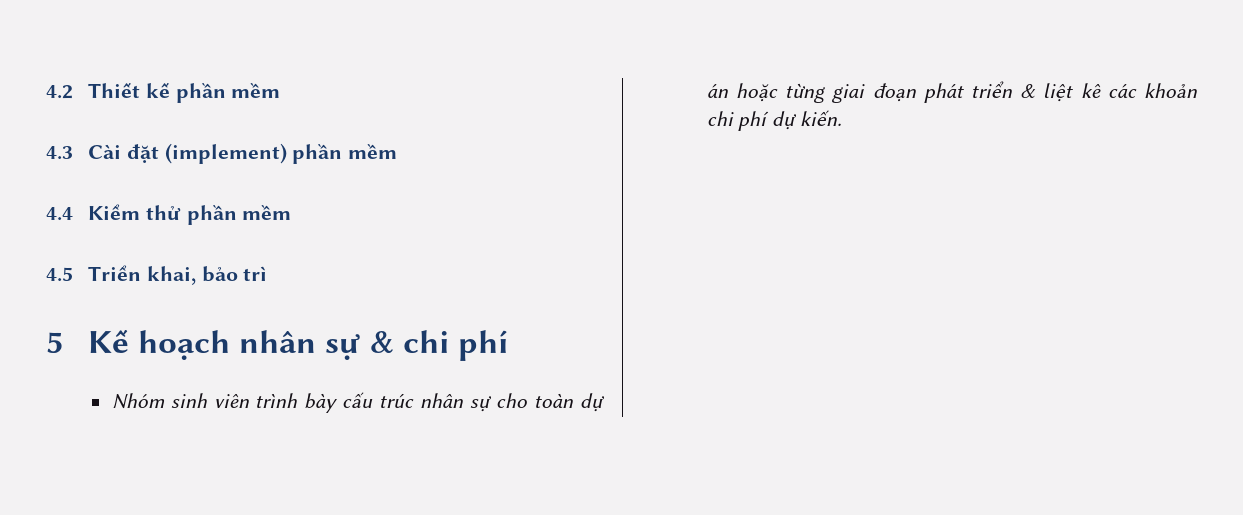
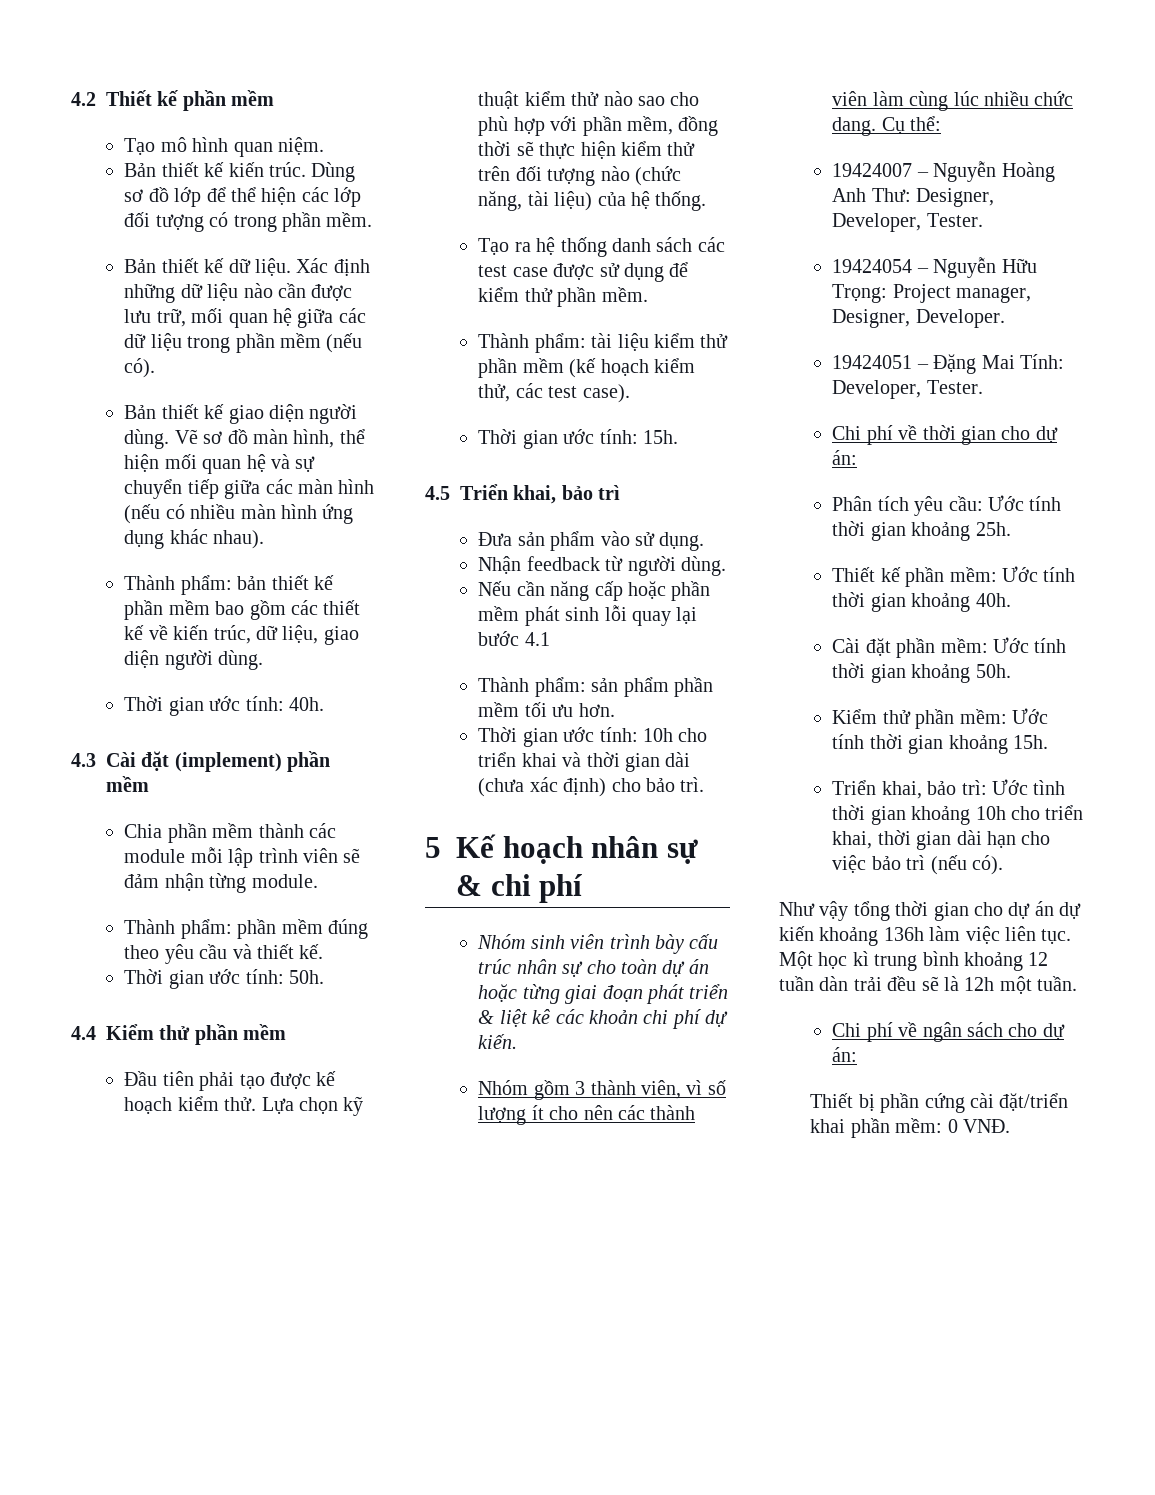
+ Tạo mô hình quan niệm.
+ Bản thiết kế kiến trúc. Dùng sơ đồ lớp để thể hiện các lớp đối tượng có trong phần mềm.
+ Bản thiết kế dữ liệu. Xác định những dữ liệu nào cần được lưu trữ, mối quan hệ giữa các dữ liệu trong phần mềm (nếu có).
+ Bản thiết kế giao diện người dùng. Vẽ sơ đồ màn hình, thể hiện mối quan hệ và sự chuyển tiếp giữa các màn hình (nếu có nhiều màn hình ứng dụng khác nhau).
+ Thành phẩm: bản thiết kế phần mềm bao gồm các thiết kế về kiến trúc, dữ liệu, giao diện người dùng.
+ Thời gian ước tính: 40h.
+ Chia phần mềm thành các module mỗi lập trình viên sẽ đảm nhận từng module.
+ Thành phẩm: phần mềm đúng theo yêu cầu và thiết kế.
+ Thời gian ước tính: 50h.
+ Đầu tiên phải tạo được kế hoạch kiểm thử. Lựa chọn kỹ thuật kiểm thử nào sao cho phù hợp với phần mềm, đồng thời sẽ thực hiện kiểm thử trên đối tượng nào (chức năng, tài liệu) của hệ thống.
+ Tạo ra hệ thống danh sách các test case được sử dụng để kiểm thử phần mềm.
+ Thành phẩm: tài liệu kiểm thử phần mềm (kế hoạch kiểm thử, các test case).
+ Thời gian ước tính: 15h.
+ Đưa sản phẩm vào sử dụng.
+ Nhận feedback từ người dùng.
+ Nếu cần năng cấp hoặc phần mềm phát sinh lỗi quay lại bước 4.1
+ Thành phẩm: sản phẩm phần mềm tối ưu hơn.
+ Thời gian ước tính: 10h cho triển khai và thời gian dài (chưa xác định) cho bảo trì.
+ Nhóm gồm 3 thành viên, vì số lượng ít cho nên các thành viên làm cùng lúc nhiều chức dang. Cụ thể:
+ 19424007 – Nguyễn Hoàng Anh Thư: Designer, Developer, Tester.
+ 19424054 – Nguyễn Hữu Trọng: Project manager, Designer, Developer.
+ 19424051 – Đặng Mai Tính: Developer, Tester.
+ Chi phí về thời gian cho dự án:
+ Phân tích yêu cầu: Ước tính thời gian khoảng 25h.
+ Thiết kế phần mềm: Ước tính thời gian khoảng 40h.
+ Cài đặt phần mềm: Ước tính thời gian khoảng 50h.
+ Kiểm thử phần mềm: Ước tính thời gian khoảng 15h.
+ Triển khai, bảo trì: Ước tình thời gian khoảng 10h cho triển khai, thời gian dài hạn cho việc bảo trì (nếu có).
+ Như vậy tổng thời gian cho dự án dự kiến khoảng 136h làm việc liên tục. Một học kì trung bình khoảng 12 tuần dàn trải đều sẽ là 12h một tuần.
+ Chi phí về ngân sách cho dự án:
+ Thiết bị phần cứng cài đặt/triển khai phần mềm: 0 VNĐ.

